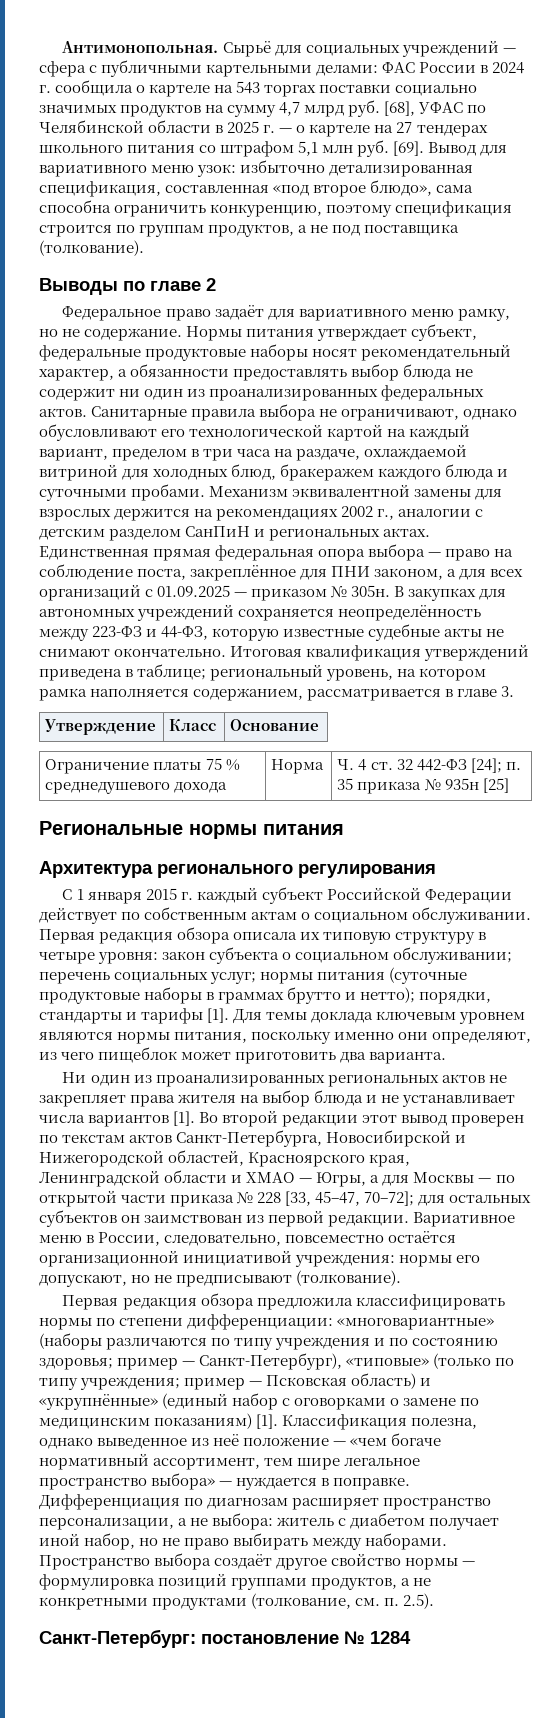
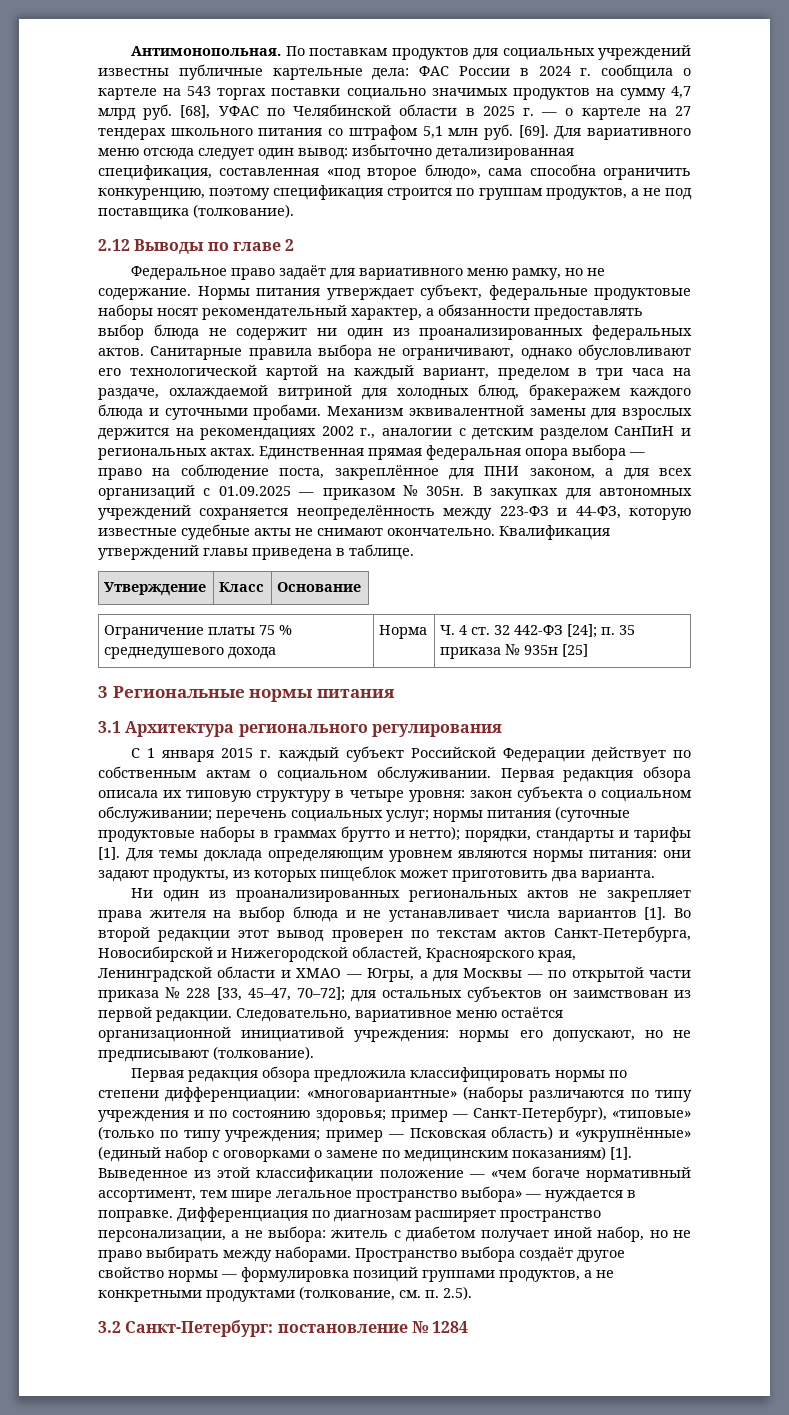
- Сырьё для социальных учреждений — сфера с публичными картельными делами: ФАС России в 2024 г. сообщила о картеле на 543 торгах поставки социально значимых продуктов на сумму 4,7 млрд руб. [68], УФАС по Челябинской области в 2025 г. — о картеле на 27 тендерах школьного питания со штрафом 5,1 млн руб. [69].
+ По поставкам продуктов для социальных учреждений известны публичные картельные дела: ФАС России в 2024 г. сообщила о картеле на 543 торгах поставки социально значимых продуктов на сумму 4,7 млрд руб. [68], УФАС по Челябинской области в 2025 г. — о картеле на 27 тендерах школьного питания со штрафом 5,1 млн руб. [69].
- Вывод для вариативного меню узок: избыточно детализированная спецификация, составленная «под второе блюдо», сама способна ограничить конкуренцию, поэтому спецификация строится по группам продуктов, а не под поставщика (толкование).
+ Для вариативного меню отсюда следует один вывод: избыточно детализированная спецификация, составленная «под второе блюдо», сама способна ограничить конкуренцию, поэтому спецификация строится по группам продуктов, а не под поставщика (толкование).
- Выводы по главе 2
+ 2.12 Выводы по главе 2
- Итоговая квалификация утверждений приведена в таблице; региональный уровень, на котором рамка наполняется содержанием, рассматривается в главе 3.
+ Квалификация утверждений главы приведена в таблице.
- Региональные нормы питания
+ 3 Региональные нормы питания
- Архитектура регионального регулирования
+ 3.1 Архитектура регионального регулирования
- Для темы доклада ключевым уровнем являются нормы питания, поскольку именно они определяют, из чего пищеблок может приготовить два варианта.
+ Для темы доклада определяющим уровнем являются нормы питания: они задают продукты, из которых пищеблок может приготовить два варианта.
- Вариативное меню в России, следовательно, повсеместно остаётся организационной инициативой учреждения: нормы его допускают, но не предписывают (толкование).
+ Следовательно, вариативное меню остаётся организационной инициативой учреждения: нормы его допускают, но не предписывают (толкование).
- Классификация полезна, однако выведенное из неё положение — «чем богаче нормативный ассортимент, тем шире легальное пространство выбора» — нуждается в поправке.
+ Выведенное из этой классификации положение — «чем богаче нормативный ассортимент, тем шире легальное пространство выбора» — нуждается в поправке.
- Санкт-Петербург: постановление № 1284
+ 3.2 Санкт-Петербург: постановление № 1284

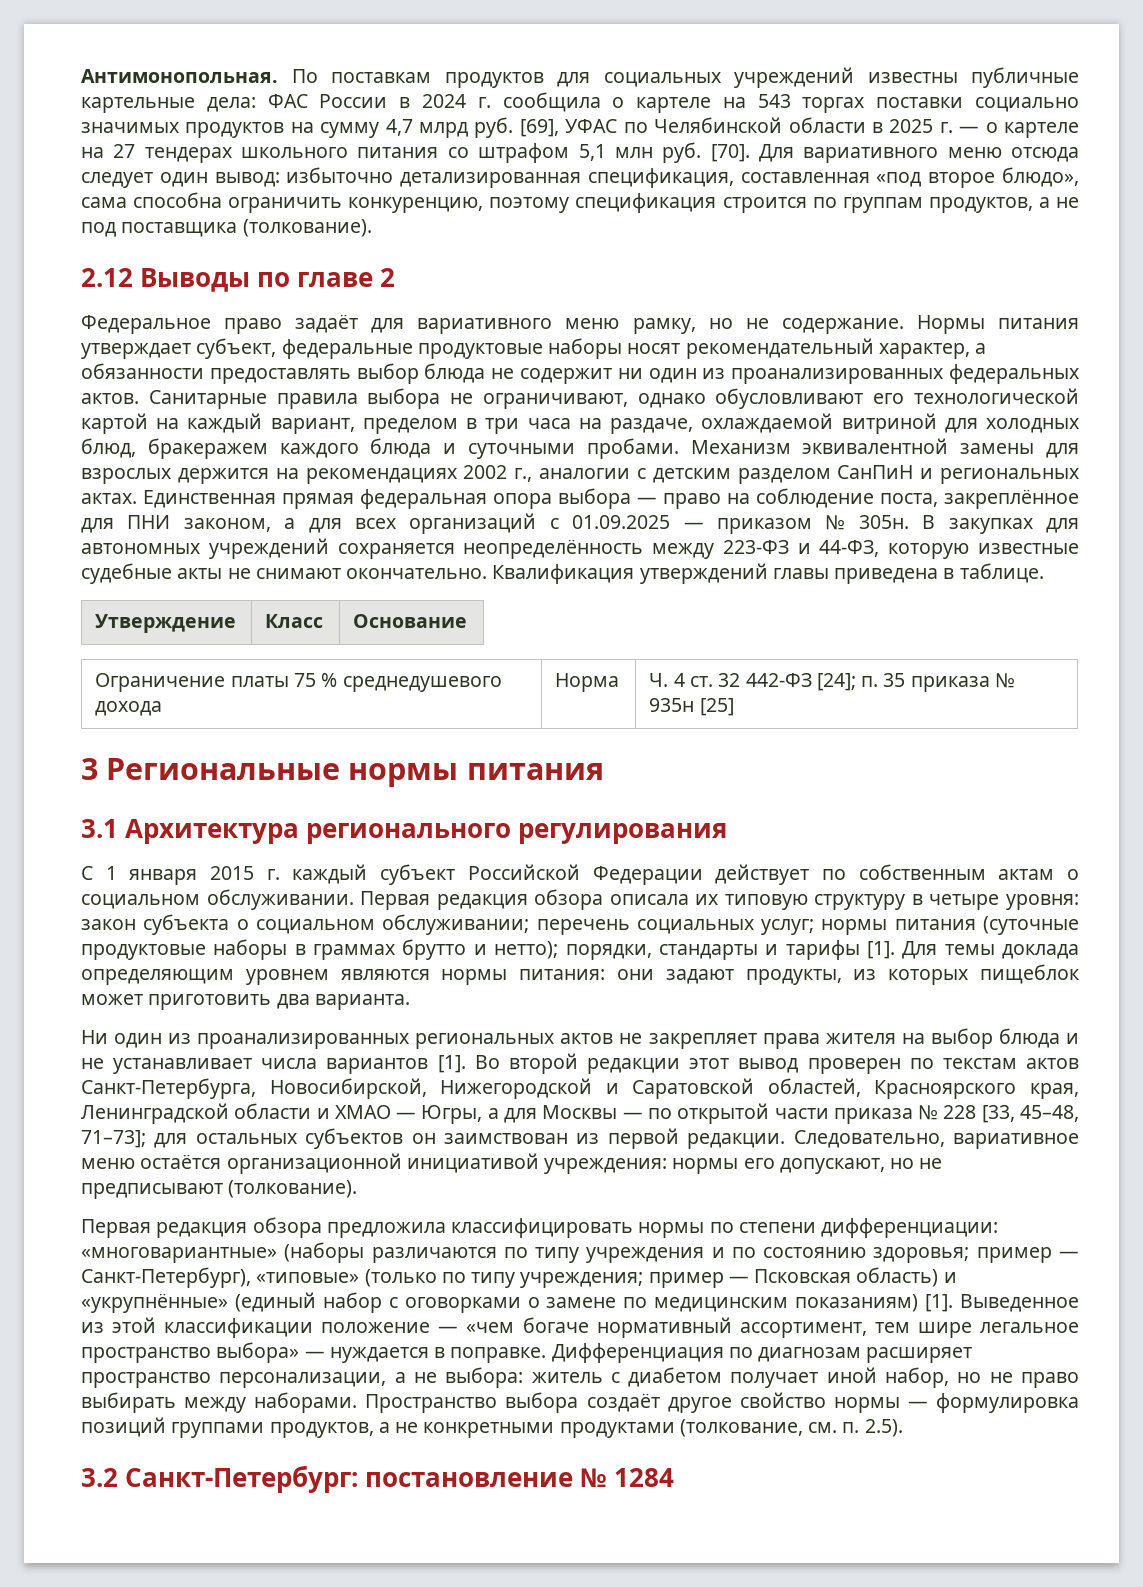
- По поставкам продуктов для социальных учреждений известны публичные картельные дела: ФАС России в 2024 г. сообщила о картеле на 543 торгах поставки социально значимых продуктов на сумму 4,7 млрд руб. [68], УФАС по Челябинской области в 2025 г. — о картеле на 27 тендерах школьного питания со штрафом 5,1 млн руб. [69].
+ По поставкам продуктов для социальных учреждений известны публичные картельные дела: ФАС России в 2024 г. сообщила о картеле на 543 торгах поставки социально значимых продуктов на сумму 4,7 млрд руб. [69], УФАС по Челябинской области в 2025 г. — о картеле на 27 тендерах школьного питания со штрафом 5,1 млн руб. [70].
- Во второй редакции этот вывод проверен по текстам актов Санкт-Петербурга, Новосибирской и Нижегородской областей, Красноярского края, Ленинградской области и ХМАО — Югры, а для Москвы — по открытой части приказа № 228 [33, 45–47, 70–72]; для остальных субъектов он заимствован из первой редакции.
+ Во второй редакции этот вывод проверен по текстам актов Санкт-Петербурга, Новосибирской, Нижегородской и Саратовской областей, Красноярского края, Ленинградской области и ХМАО — Югры, а для Москвы — по открытой части приказа № 228 [33, 45–48, 71–73]; для остальных субъектов он заимствован из первой редакции.

